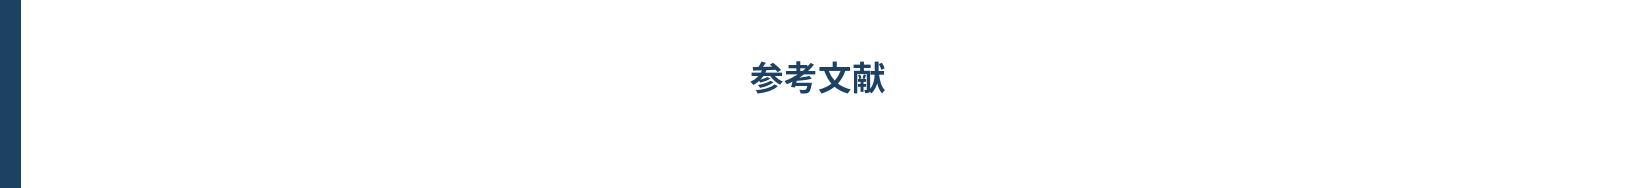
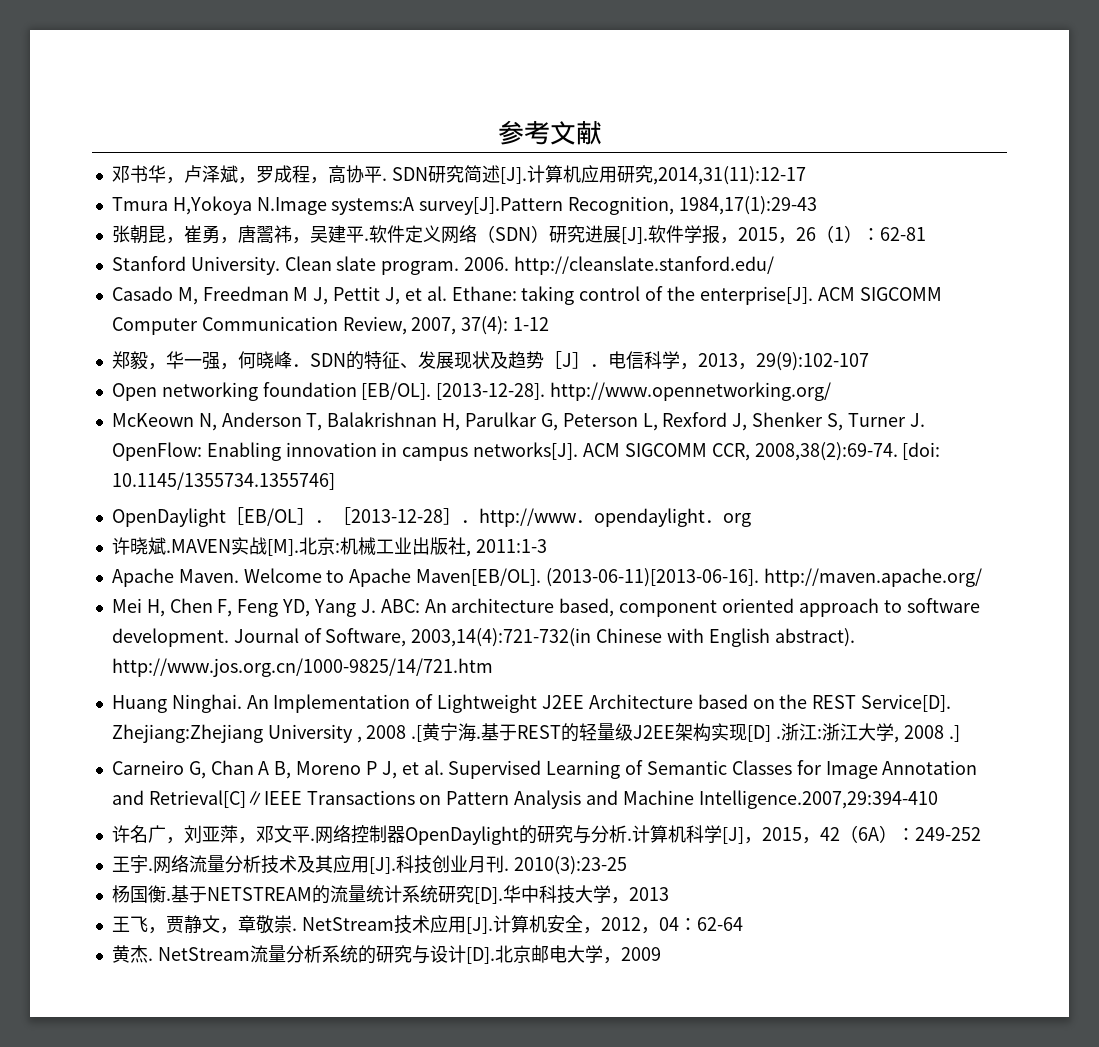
+ 邓书华，卢泽斌，罗成程，高协平. SDN研究简述[J].计算机应用研究,2014,31(11):12-17
+ Tmura H,Yokoya N.Image systems:A survey[J].Pattern Recognition, 1984,17(1):29-43
+ 张朝昆，崔勇，唐翯祎，吴建平.软件定义网络（SDN）研究进展[J].软件学报，2015，26（1）：62-81
+ Stanford University. Clean slate program. 2006. http://cleanslate.stanford.edu/
+ Casado M, Freedman M J, Pettit J, et al. Ethane: taking control of the enterprise[J]. ACM SIGCOMM Computer Communication Review, 2007, 37(4): 1-12
+ 郑毅，华一强，何晓峰．SDN的特征、发展现状及趋势［J］．电信科学，2013，29(9):102-107
+ Open networking foundation [EB/OL]. [2013-12-28]. http://www.opennetworking.org/
+ McKeown N, Anderson T, Balakrishnan H, Parulkar G, Peterson L, Rexford J, Shenker S, Turner J. OpenFlow: Enabling innovation in campus networks[J]. ACM SIGCOMM CCR, 2008,38(2):69-74. [doi: 10.1145/1355734.1355746]
+ OpenDaylight［EB/OL］．［2013-12-28］．http://www．opendaylight．org
+ 许晓斌.MAVEN实战[M].北京:机械工业出版社, 2011:1-3
+ Apache Maven. Welcome to Apache Maven[EB/OL]. (2013-06-11)[2013-06-16]. http://maven.apache.org/
+ Mei H, Chen F, Feng YD, Yang J. ABC: An architecture based, component oriented approach to software development. Journal of Software, 2003,14(4):721-732(in Chinese with English abstract). http://www.jos.org.cn/1000-9825/14/721.htm
+ Huang Ninghai. An Implementation of Lightweight J2EE Architecture based on the REST Service[D]. Zhejiang:Zhejiang University , 2008 .[黄宁海.基于REST的轻量级J2EE架构实现[D] .浙江:浙江大学, 2008 .]
+ Carneiro G, Chan A B, Moreno P J, et al. Supervised Learning of Semantic Classes for Image Annotation and Retrieval[C]∥IEEE Transactions on Pattern Analysis and Machine Intelligence.2007,29:394-410
+ 许名广，刘亚萍，邓文平.网络控制器OpenDaylight的研究与分析.计算机科学[J]，2015，42（6A）：249-252
+ 王宇.网络流量分析技术及其应用[J].科技创业月刊. 2010(3):23-25
+ 杨国衡.基于NETSTREAM的流量统计系统研究[D].华中科技大学，2013
+ 王飞，贾静文，章敬崇. NetStream技术应用[J].计算机安全，2012，04：62-64
+ 黄杰. NetStream流量分析系统的研究与设计[D].北京邮电大学，2009

